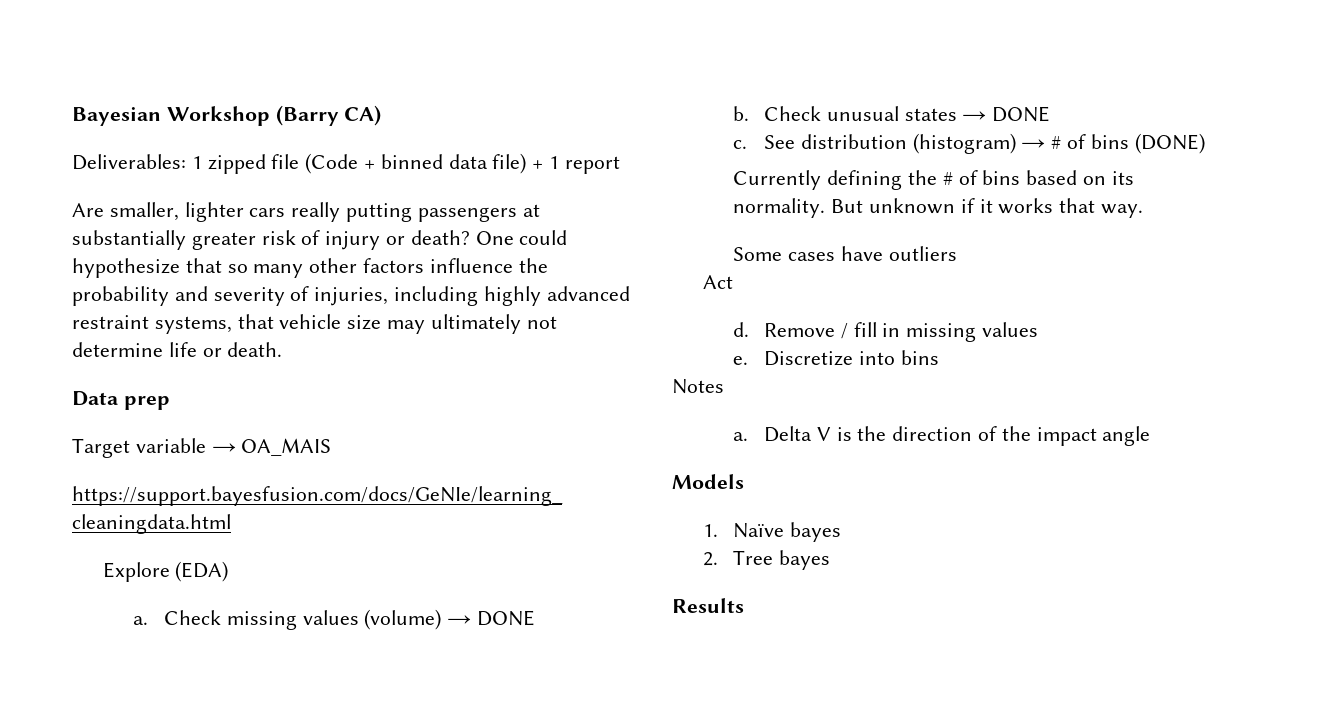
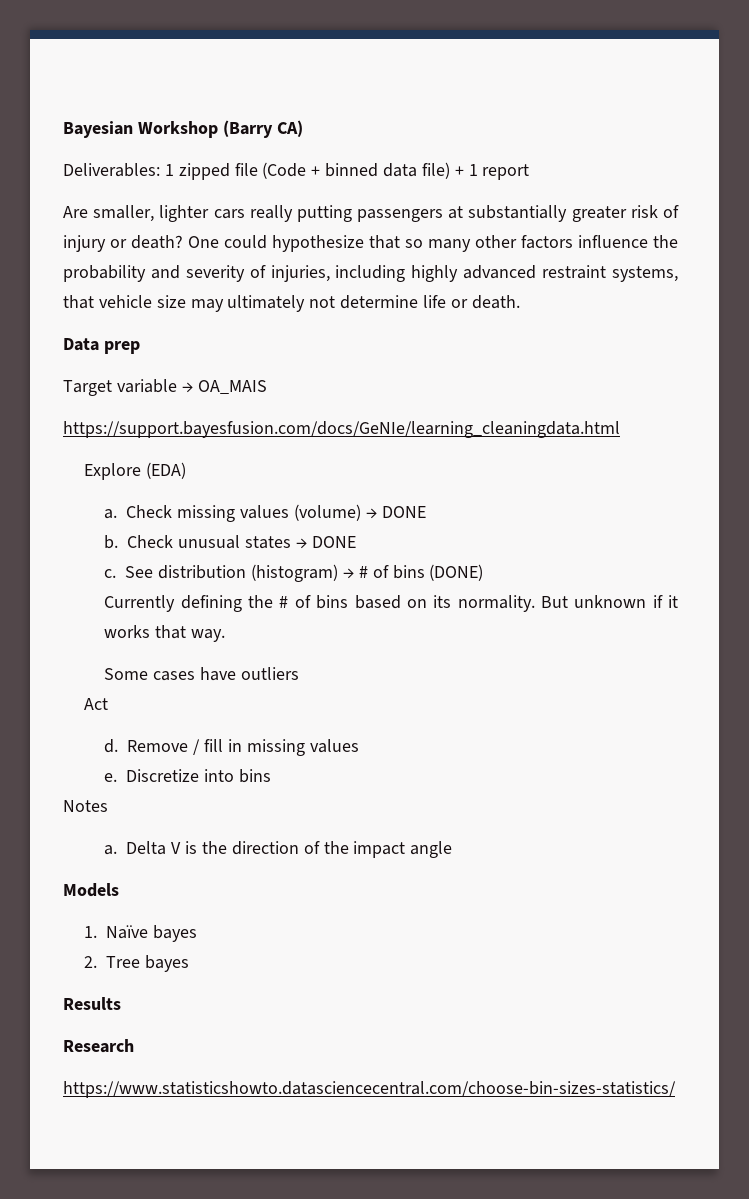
+ Research
+ https://www.statisticshowto.datasciencecentral.com/choose-bin-sizes-statistics/

